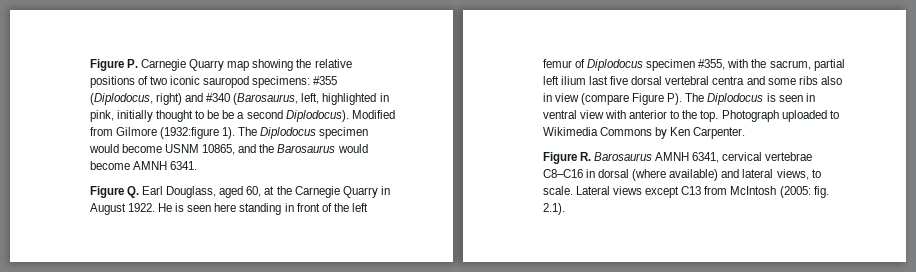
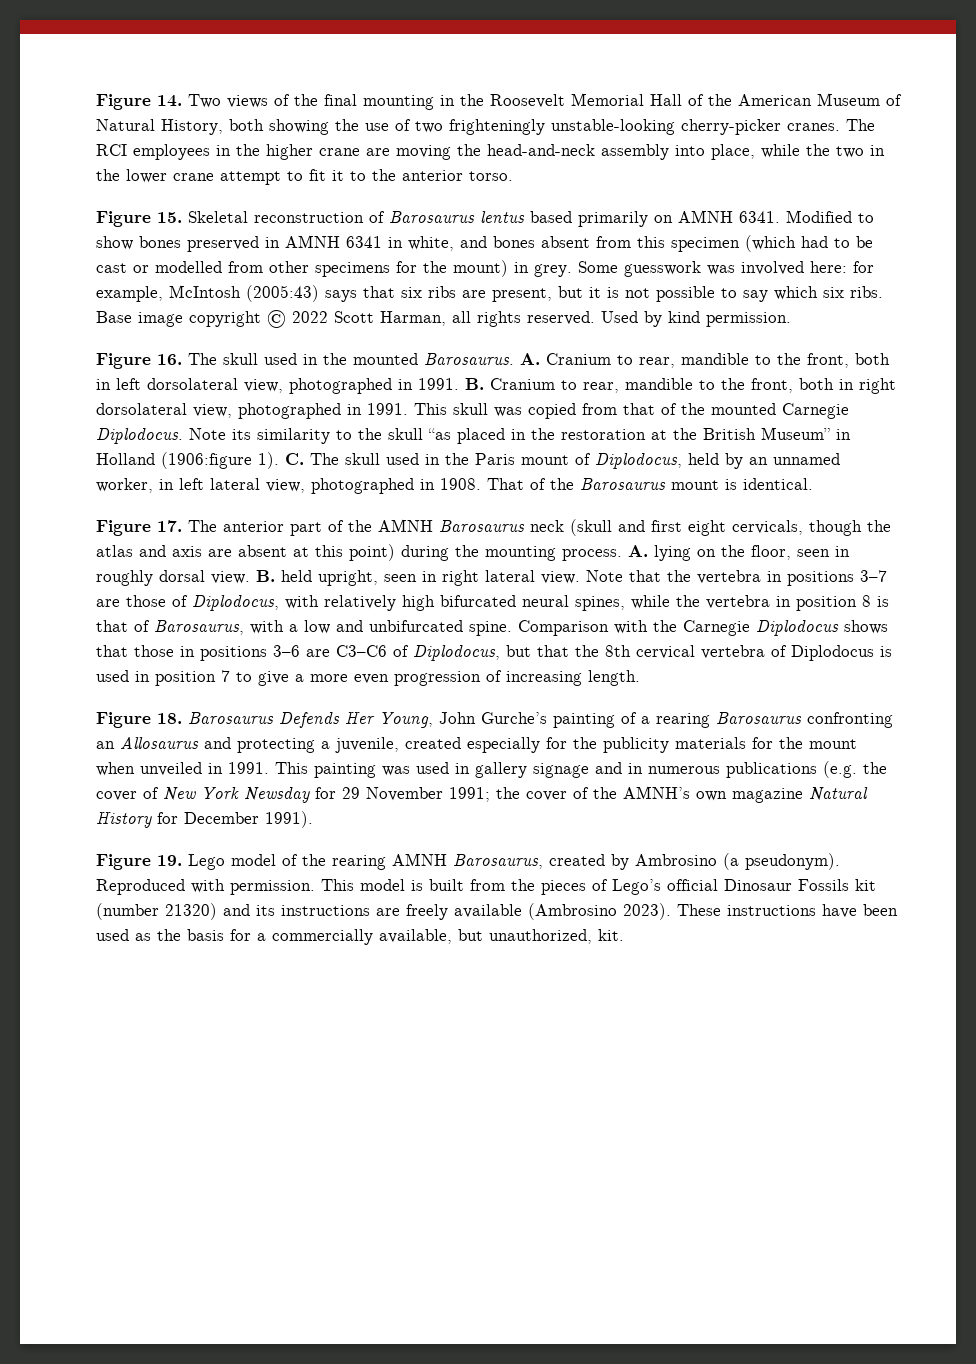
- Figure P. Carnegie Quarry map showing the relative positions of two iconic sauropod specimens: #355 (Diplodocus, right) and #340 (Barosaurus, left, highlighted in pink, initially thought to be be a second Diplodocus). Modified from Gilmore (1932:figure 1). The Diplodocus specimen would become USNM 10865, and the Barosaurus would become AMNH 6341.
- Figure Q. Earl Douglass, aged 60, at the Carnegie Quarry in August 1922. He is seen here standing in front of the left femur of Diplodocus specimen #355, with the sacrum, partial left ilium last five dorsal vertebral centra and some ribs also in view (compare Figure P). The Diplodocus is seen in ventral view with anterior to the top. Photograph uploaded to Wikimedia Commons by Ken Carpenter.
- Figure R. Barosaurus AMNH 6341, cervical vertebrae C8–C16 in dorsal (where available) and lateral views, to scale. Lateral views except C13 from McIntosh (2005: fig. 2.1).
+ Figure 14. Two views of the final mounting in the Roosevelt Memorial Hall of the American Museum of Natural History, both showing the use of two frighteningly unstable-looking cherry-picker cranes. The RCI employees in the higher crane are moving the head-and-neck assembly into place, while the two in the lower crane attempt to fit it to the anterior torso.
+ Figure 15. Skeletal reconstruction of Barosaurus lentus based primarily on AMNH 6341. Modified to show bones preserved in AMNH 6341 in white, and bones absent from this specimen (which had to be cast or modelled from other specimens for the mount) in grey. Some guesswork was involved here: for example, McIntosh (2005:43) says that six ribs are present, but it is not possible to say which six ribs. Base image copyright © 2022 Scott Harman, all rights reserved. Used by kind permission.
+ Figure 16. The skull used in the mounted Barosaurus. A. Cranium to rear, mandible to the front, both in left dorsolateral view, photographed in 1991. B. Cranium to rear, mandible to the front, both in right dorsolateral view, photographed in 1991. This skull was copied from that of the mounted Carnegie Diplodocus. Note its similarity to the skull “as placed in the restoration at the British Museum” in Holland (1906:figure 1). C. The skull used in the Paris mount of Diplodocus, held by an unnamed worker, in left lateral view, photographed in 1908. That of the Barosaurus mount is identical.
+ Figure 17. The anterior part of the AMNH Barosaurus neck (skull and first eight cervicals, though the atlas and axis are absent at this point) during the mounting process. A. lying on the floor, seen in roughly dorsal view. B. held upright, seen in right lateral view. Note that the vertebra in positions 3–7 are those of Diplodocus, with relatively high bifurcated neural spines, while the vertebra in position 8 is that of Barosaurus, with a low and unbifurcated spine. Comparison with the Carnegie Diplodocus shows that those in positions 3–6 are C3–C6 of Diplodocus, but that the 8th cervical vertebra of Diplodocus is used in position 7 to give a more even progression of increasing length.
+ Figure 18. Barosaurus Defends Her Young, John Gurche’s painting of a rearing Barosaurus confronting an Allosaurus and protecting a juvenile, created especially for the publicity materials for the mount when unveiled in 1991. This painting was used in gallery signage and in numerous publications (e.g. the cover of New York Newsday for 29 November 1991; the cover of the AMNH’s own magazine Natural History for December 1991).
+ Figure 19. Lego model of the rearing AMNH Barosaurus, created by Ambrosino (a pseudonym). Reproduced with permission. This model is built from the pieces of Lego’s official Dinosaur Fossils kit (number 21320) and its instructions are freely available (Ambrosino 2023). These instructions have been used as the basis for a commercially available, but unauthorized, kit.

